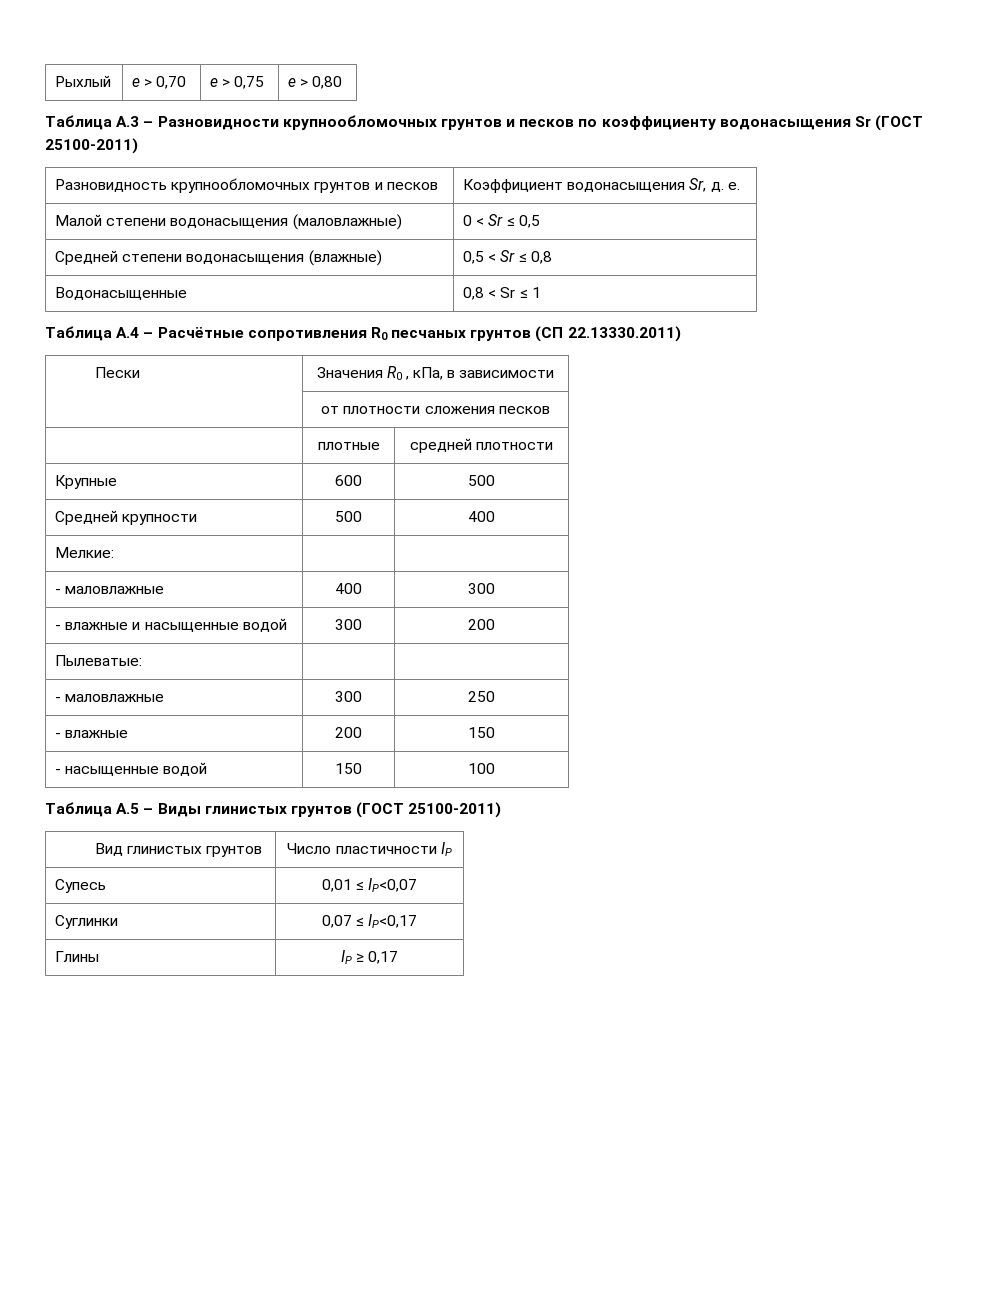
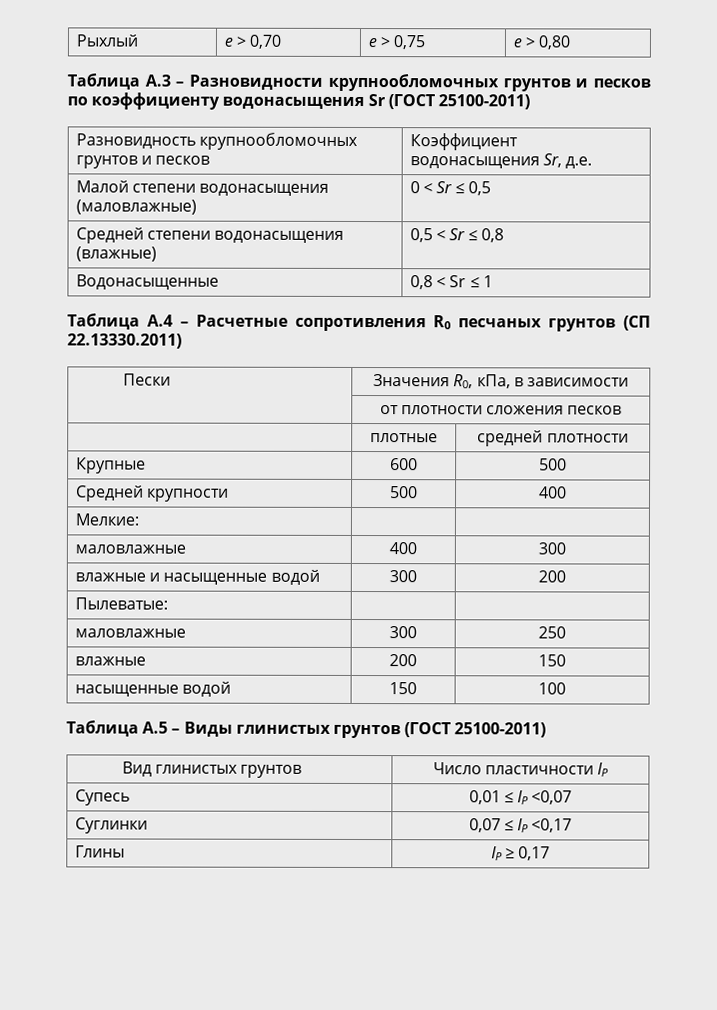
- Разновидность крупнообломочных грунтов и песков | Коэффициент водонасыщения Sr, д. е.
+ Разновидность крупнообломочных грунтов и песков | Коэффициент водонасыщения Sr, д.е.
- Таблица А.4 – Расчётные сопротивления R0 песчаных грунтов (СП 22.13330.2011)
+ Таблица А.4 – Расчетные сопротивления R0 песчаных грунтов (СП 22.13330.2011)
- Пески | Значения R0 , кПа, в зависимости
+ Пески | Значения R0, кПа, в зависимости
- - маловлажные | 400 | 300
+ маловлажные | 400 | 300
- - влажные и насыщенные водой | 300 | 200
+ влажные и насыщенные водой | 300 | 200
- - маловлажные | 300 | 250
+ маловлажные | 300 | 250
- - влажные | 200 | 150
+ влажные | 200 | 150
- - насыщенные водой | 150 | 100
+ насыщенные водой | 150 | 100
- Супесь | 0,01 ≤ IP<0,07
+ Супесь | 0,01 ≤ IP <0,07
- Суглинки | 0,07 ≤ IP<0,17
+ Суглинки | 0,07 ≤ IP <0,17

